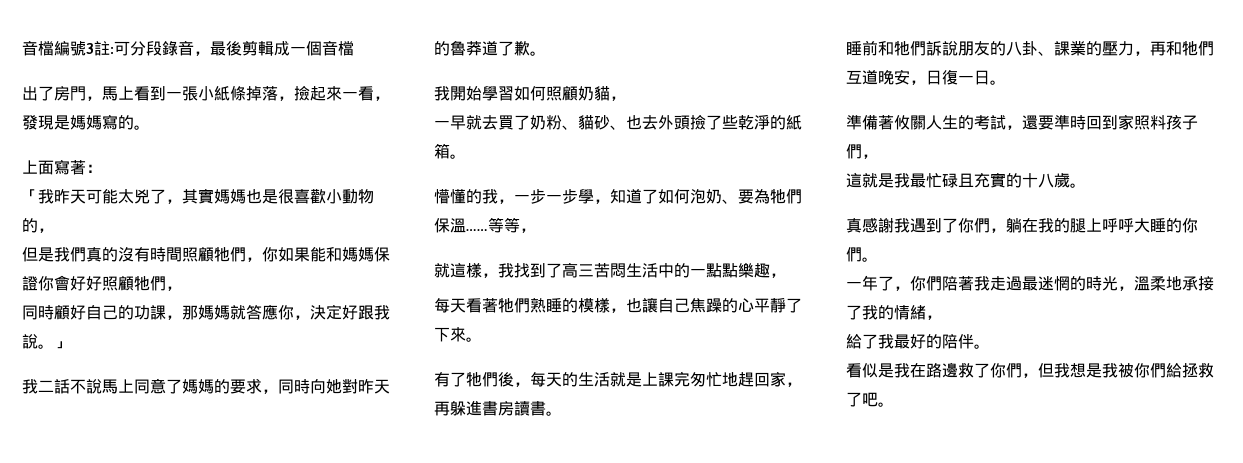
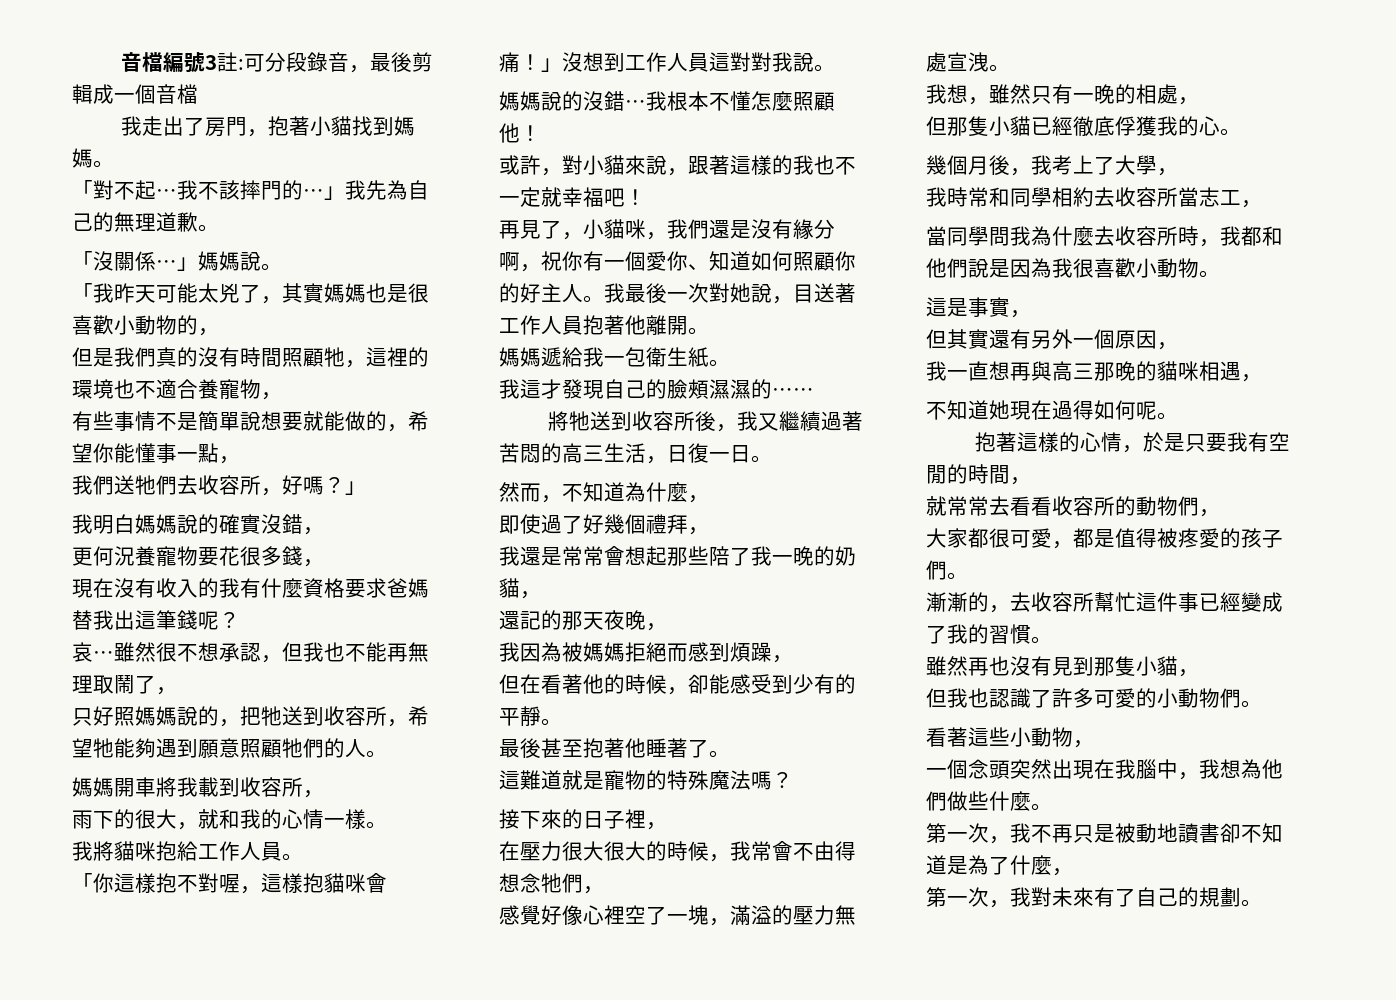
- 出了房門，馬上看到一張小紙條掉落，撿起來一看，發現是媽媽寫的。
- 上面寫著：
+ 我走出了房門，抱著小貓找到媽媽。
+ 「對不起…我不該摔門的…」我先為自己的無理道歉。
+ 「沒關係…」媽媽說。
- 但是我們真的沒有時間照顧牠們，你如果能和媽媽保證你會好好照顧牠們，
- 同時顧好自己的功課，那媽媽就答應你，決定好跟我說。」
- 我二話不說馬上同意了媽媽的要求，同時向她對昨天的魯莽道了歉。
- 我開始學習如何照顧奶貓，
- 一早就去買了奶粉、貓砂、也去外頭撿了些乾淨的紙箱。
- 懵懂的我，一步一步學，知道了如何泡奶、要為牠們保溫……等等，
- 就這樣，我找到了高三苦悶生活中的一點點樂趣，
- 每天看著牠們熟睡的模樣，也讓自己焦躁的心平靜了下來。
- 有了牠們後，每天的生活就是上課完匆忙地趕回家，再躲進書房讀書。
- 睡前和牠們訴說朋友的八卦、課業的壓力，再和牠們互道晚安，日復一日。
- 準備著攸關人生的考試，還要準時回到家照料孩子們，
- 這就是我最忙碌且充實的十八歲。
- 真感謝我遇到了你們，躺在我的腿上呼呼大睡的你們。
- 一年了，你們陪著我走過最迷惘的時光，溫柔地承接了我的情緒，
- 給了我最好的陪伴。
- 看似是我在路邊救了你們，但我想是我被你們給拯救了吧。
+ 但是我們真的沒有時間照顧牠，這裡的環境也不適合養寵物，
+ 有些事情不是簡單說想要就能做的，希望你能懂事一點，
+ 我們送牠們去收容所，好嗎？」
+ 我明白媽媽說的確實沒錯，
+ 更何況養寵物要花很多錢，
+ 現在沒有收入的我有什麼資格要求爸媽替我出這筆錢呢？
+ 哀…雖然很不想承認，但我也不能再無理取鬧了，
+ 只好照媽媽說的，把牠送到收容所，希望牠能夠遇到願意照顧牠們的人。
+ 媽媽開車將我載到收容所，
+ 雨下的很大，就和我的心情一樣。
+ 我將貓咪抱給工作人員。
+ 「你這樣抱不對喔，這樣抱貓咪會痛！」沒想到工作人員這對對我說。
+ 媽媽說的沒錯…我根本不懂怎麼照顧他！
+ 或許，對小貓來說，跟著這樣的我也不一定就幸福吧！
+ 再見了，小貓咪，我們還是沒有緣分啊，祝你有一個愛你、知道如何照顧你的好主人。我最後一次對她說，目送著工作人員抱著他離開。
+ 媽媽遞給我一包衛生紙。
+ 我這才發現自己的臉頰濕濕的……
+ 將牠送到收容所後，我又繼續過著苦悶的高三生活，日復一日。
+ 然而，不知道為什麼，
+ 即使過了好幾個禮拜，
+ 我還是常常會想起那些陪了我一晚的奶貓，
+ 還記的那天夜晚，
+ 我因為被媽媽拒絕而感到煩躁，
+ 但在看著他的時候，卻能感受到少有的平靜。
+ 最後甚至抱著他睡著了。
+ 這難道就是寵物的特殊魔法嗎？
+ 接下來的日子裡，
+ 在壓力很大很大的時候，我常會不由得想念牠們，
+ 感覺好像心裡空了一塊，滿溢的壓力無處宣洩。
+ 我想，雖然只有一晚的相處，
+ 但那隻小貓已經徹底俘獲我的心。
+ 幾個月後，我考上了大學，
+ 我時常和同學相約去收容所當志工，
+ 當同學問我為什麼去收容所時，我都和他們說是因為我很喜歡小動物。
+ 這是事實，
+ 但其實還有另外一個原因，
+ 我一直想再與高三那晚的貓咪相遇，
+ 不知道她現在過得如何呢。
+ 抱著這樣的心情，於是只要我有空閒的時間，
+ 就常常去看看收容所的動物們，
+ 大家都很可愛，都是值得被疼愛的孩子們。
+ 漸漸的，去收容所幫忙這件事已經變成了我的習慣。
+ 雖然再也沒有見到那隻小貓，
+ 但我也認識了許多可愛的小動物們。
+ 看著這些小動物，
+ 一個念頭突然出現在我腦中，我想為他們做些什麼。
+ 第一次，我不再只是被動地讀書卻不知道是為了什麼，
+ 第一次，我對未來有了自己的規劃。

